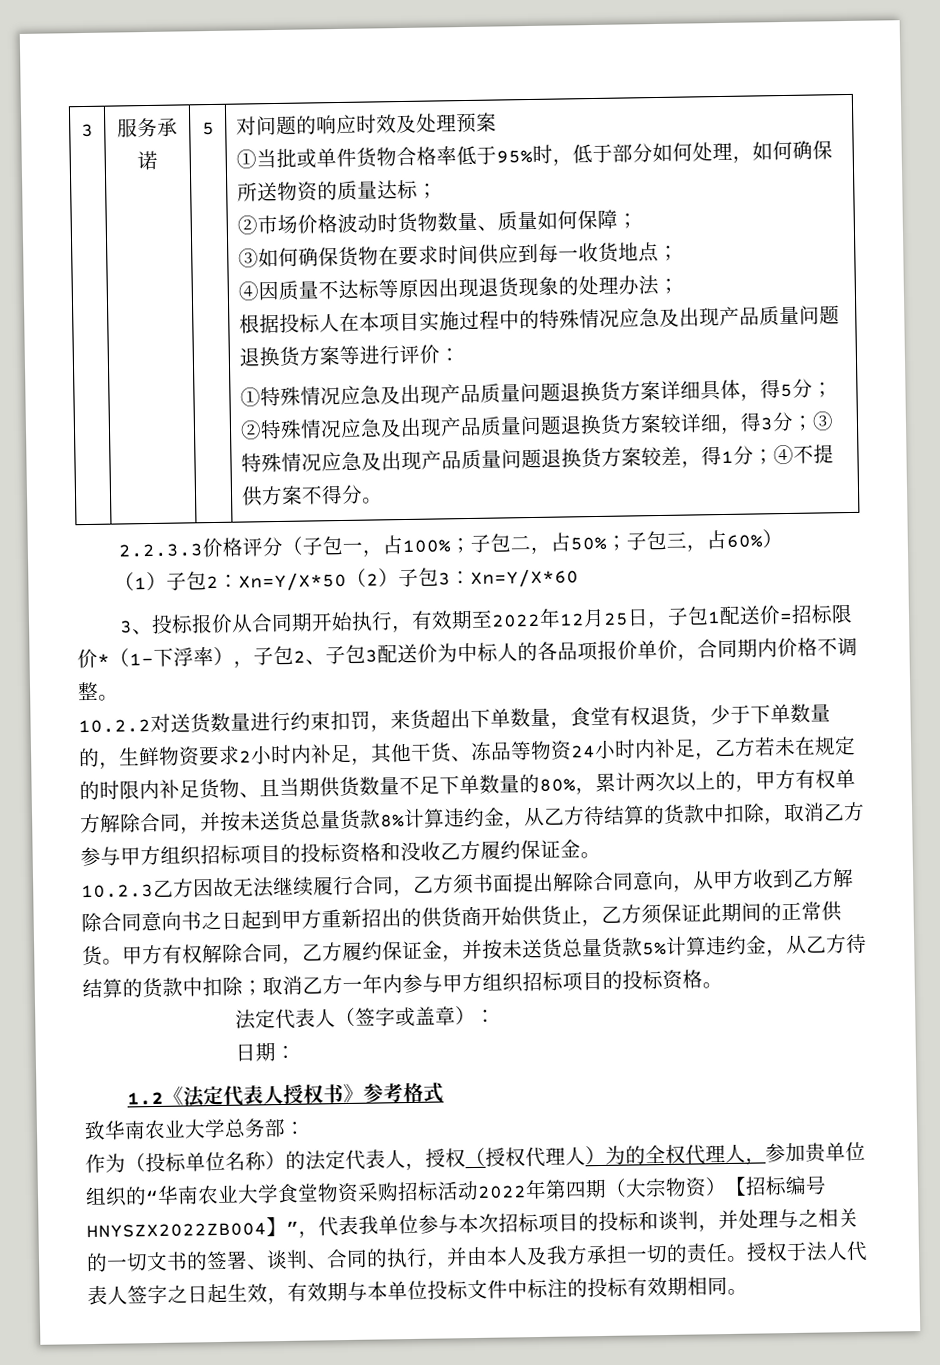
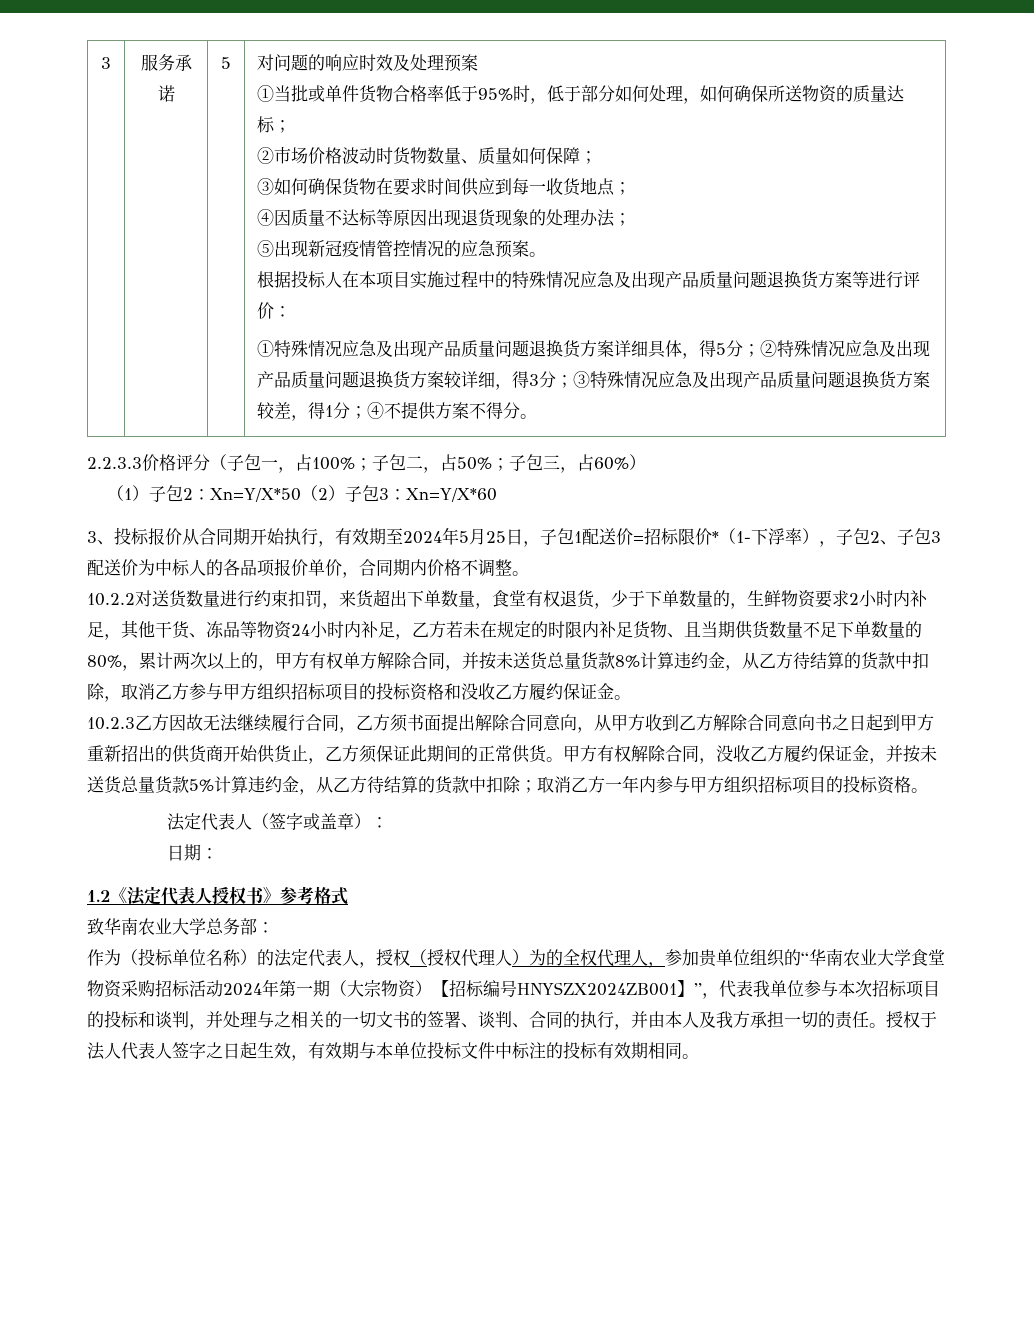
+ ⑤出现新冠疫情管控情况的应急预案。
- 3、投标报价从合同期开始执行，有效期至2022年12月25日，子包1配送价=招标限价*（1-下浮率），子包2、子包3配送价为中标人的各品项报价单价，合同期内价格不调整。
+ 3、投标报价从合同期开始执行，有效期至2024年5月25日，子包1配送价=招标限价*（1-下浮率），子包2、子包3配送价为中标人的各品项报价单价，合同期内价格不调整。
- 甲方有权解除合同，乙方履约保证金，并按未送货总量货款5%计算违约金，从乙方待结算的货款中扣除；取消乙方一年内参与甲方组织招标项目的投标资格。
+ 甲方有权解除合同，没收乙方履约保证金，并按未送货总量货款5%计算违约金，从乙方待结算的货款中扣除；取消乙方一年内参与甲方组织招标项目的投标资格。
- 作为（投标单位名称）的法定代表人，授权（授权代理人）为的全权代理人，参加贵单位组织的“华南农业大学食堂物资采购招标活动2022年第四期（大宗物资）【招标编号HNYSZX2022ZB004】”，代表我单位参与本次招标项目的投标和谈判，并处理与之相关的一切文书的签署、谈判、合同的执行，并由本人及我方承担一切的责任。
+ 作为（投标单位名称）的法定代表人，授权（授权代理人）为的全权代理人，参加贵单位组织的“华南农业大学食堂物资采购招标活动2024年第一期（大宗物资）【招标编号HNYSZX2024ZB001】”，代表我单位参与本次招标项目的投标和谈判，并处理与之相关的一切文书的签署、谈判、合同的执行，并由本人及我方承担一切的责任。

